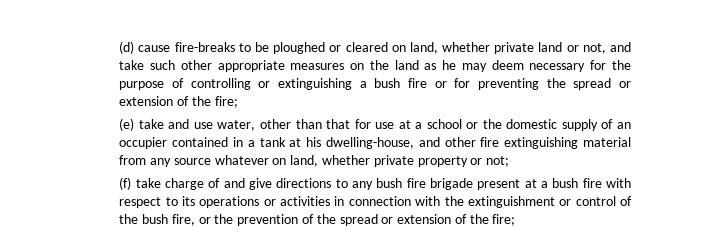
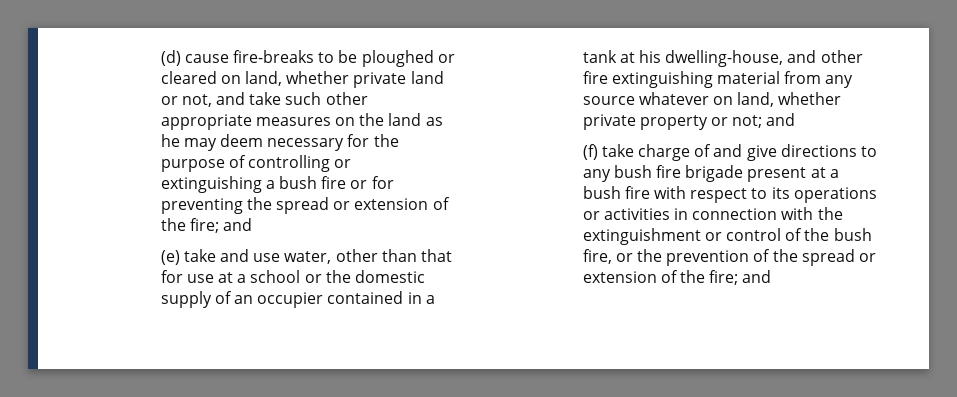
- (d) cause fire-breaks to be ploughed or cleared on land, whether private land or not, and take such other appropriate measures on the land as he may deem necessary for the purpose of controlling or extinguishing a bush fire or for preventing the spread or extension of the fire;
+ (d) cause fire-breaks to be ploughed or cleared on land, whether private land or not, and take such other appropriate measures on the land as he may deem necessary for the purpose of controlling or extinguishing a bush fire or for preventing the spread or extension of the fire; and
- (e) take and use water, other than that for use at a school or the domestic supply of an occupier contained in a tank at his dwelling-house, and other fire extinguishing material from any source whatever on land, whether private property or not;
+ (e) take and use water, other than that for use at a school or the domestic supply of an occupier contained in a tank at his dwelling-house, and other fire extinguishing material from any source whatever on land, whether private property or not; and
- (f) take charge of and give directions to any bush fire brigade present at a bush fire with respect to its operations or activities in connection with the extinguishment or control of the bush fire, or the prevention of the spread or extension of the fire;
+ (f) take charge of and give directions to any bush fire brigade present at a bush fire with respect to its operations or activities in connection with the extinguishment or control of the bush fire, or the prevention of the spread or extension of the fire; and

